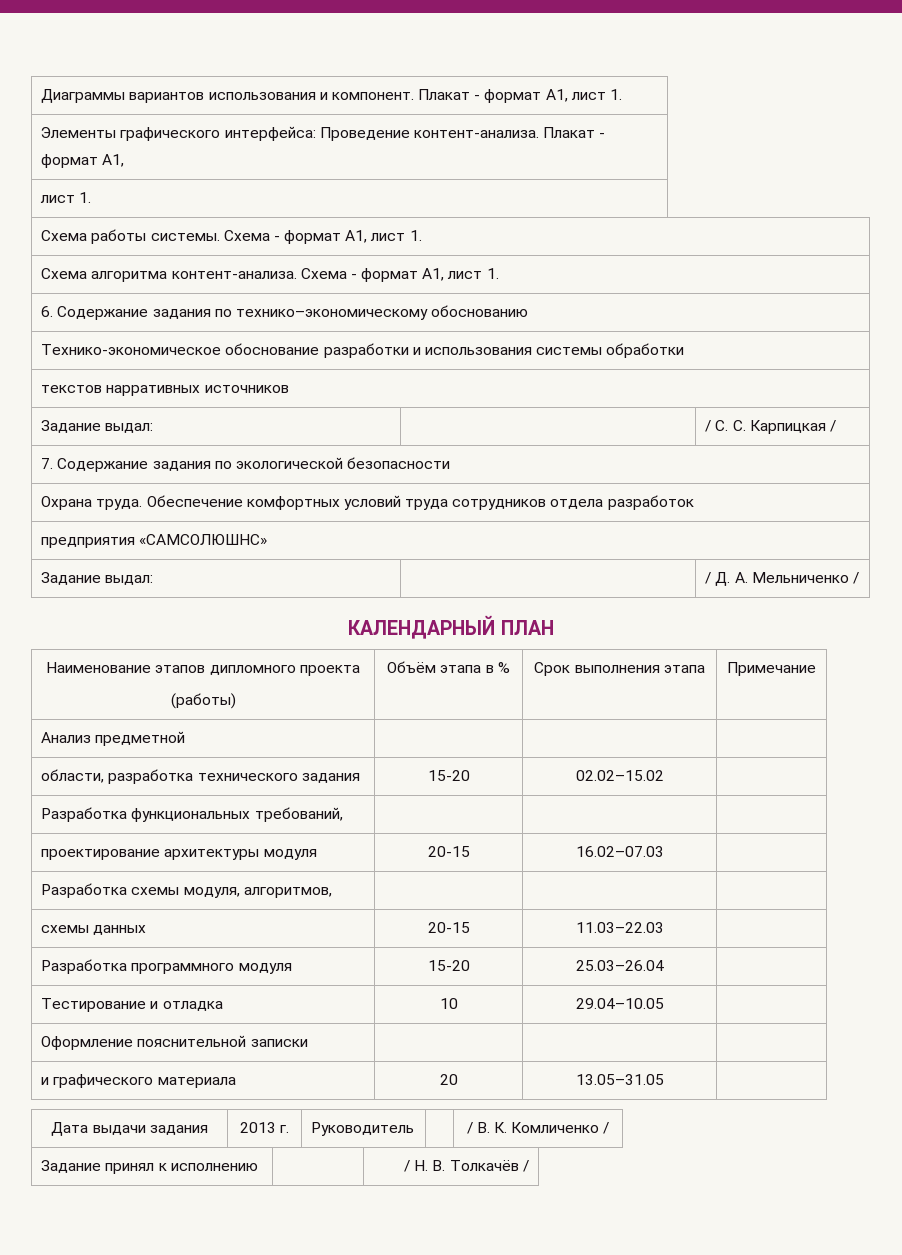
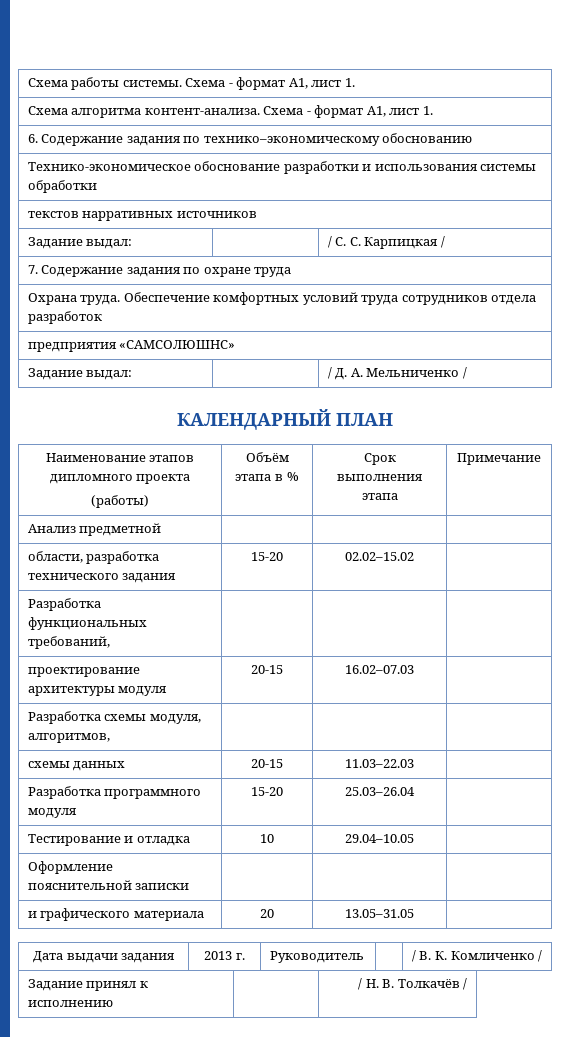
- Диаграммы вариантов использования и компонент. Плакат - формат А1, лист 1.
- Элементы графического интерфейса: Проведение контент-анализа. Плакат - формат А1,
- лист 1.
- 7. Содержание задания по экологической безопасности
+ 7. Содержание задания по охране труда

